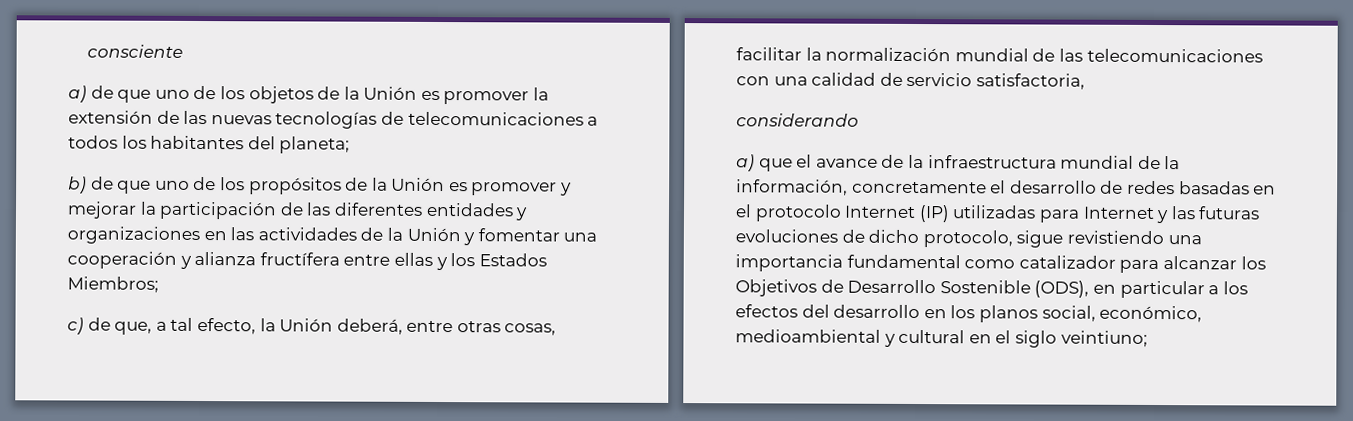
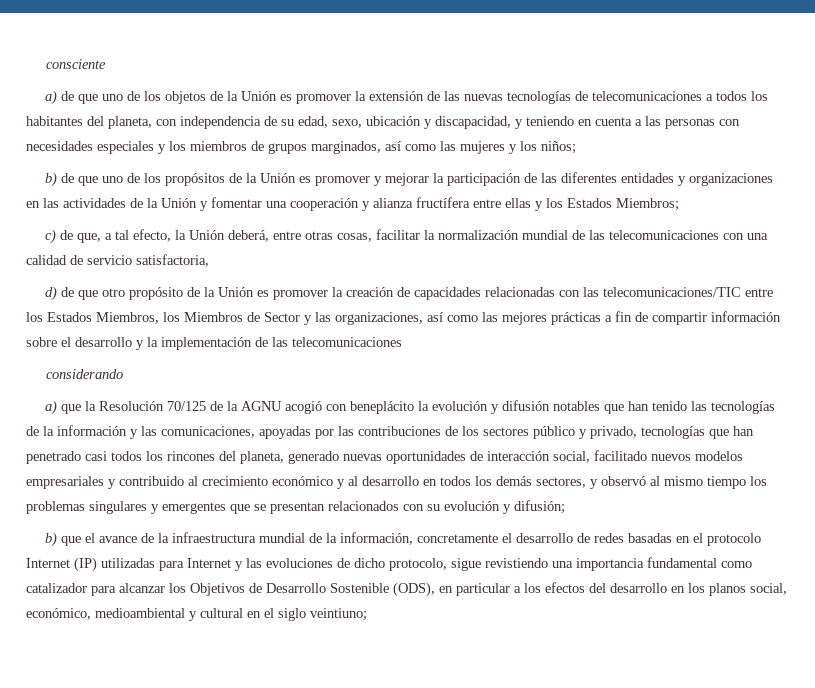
- a) de que uno de los objetos de la Unión es promover la extensión de las nuevas tecnologías de telecomunicaciones a todos los habitantes del planeta;
+ a) de que uno de los objetos de la Unión es promover la extensión de las nuevas tecnologías de telecomunicaciones a todos los habitantes del planeta, con independencia de su edad, sexo, ubicación y discapacidad, y teniendo en cuenta a las personas con necesidades especiales y los miembros de grupos marginados, así como las mujeres y los niños;
+ d) de que otro propósito de la Unión es promover la creación de capacidades relacionadas con las telecomunicaciones/TIC entre los Estados Miembros, los Miembros de Sector y las organizaciones, así como las mejores prácticas a fin de compartir información sobre el desarrollo y la implementación de las telecomunicaciones
  considerando
- a) que el avance de la infraestructura mundial de la información, concretamente el desarrollo de redes basadas en el protocolo Internet (IP) utilizadas para Internet y las futuras evoluciones de dicho protocolo, sigue revistiendo una importancia fundamental como catalizador para alcanzar los Objetivos de Desarrollo Sostenible (ODS), en particular a los efectos del desarrollo en los planos social, económico, medioambiental y cultural en el siglo veintiuno;
+ a) que la Resolución 70/125 de la AGNU acogió con beneplácito la evolución y difusión notables que han tenido las tecnologías de la información y las comunicaciones, apoyadas por las contribuciones de los sectores público y privado, tecnologías que han penetrado casi todos los rincones del planeta, generado nuevas oportunidades de interacción social, facilitado nuevos modelos empresariales y contribuido al crecimiento económico y al desarrollo en todos los demás sectores, y observó al mismo tiempo los problemas singulares y emergentes que se presentan relacionados con su evolución y difusión;
+ b) que el avance de la infraestructura mundial de la información, concretamente el desarrollo de redes basadas en el protocolo Internet (IP) utilizadas para Internet y las evoluciones de dicho protocolo, sigue revistiendo una importancia fundamental como catalizador para alcanzar los Objetivos de Desarrollo Sostenible (ODS), en particular a los efectos del desarrollo en los planos social, económico, medioambiental y cultural en el siglo veintiuno;

